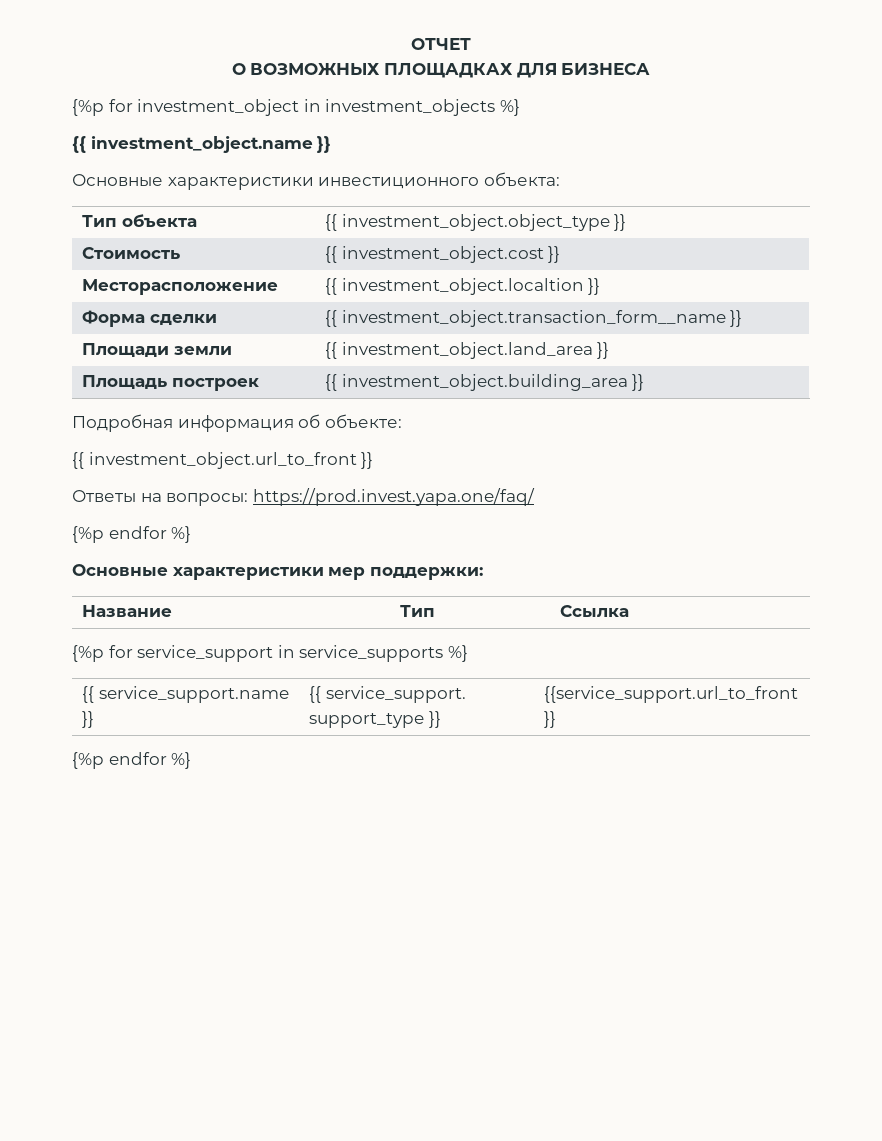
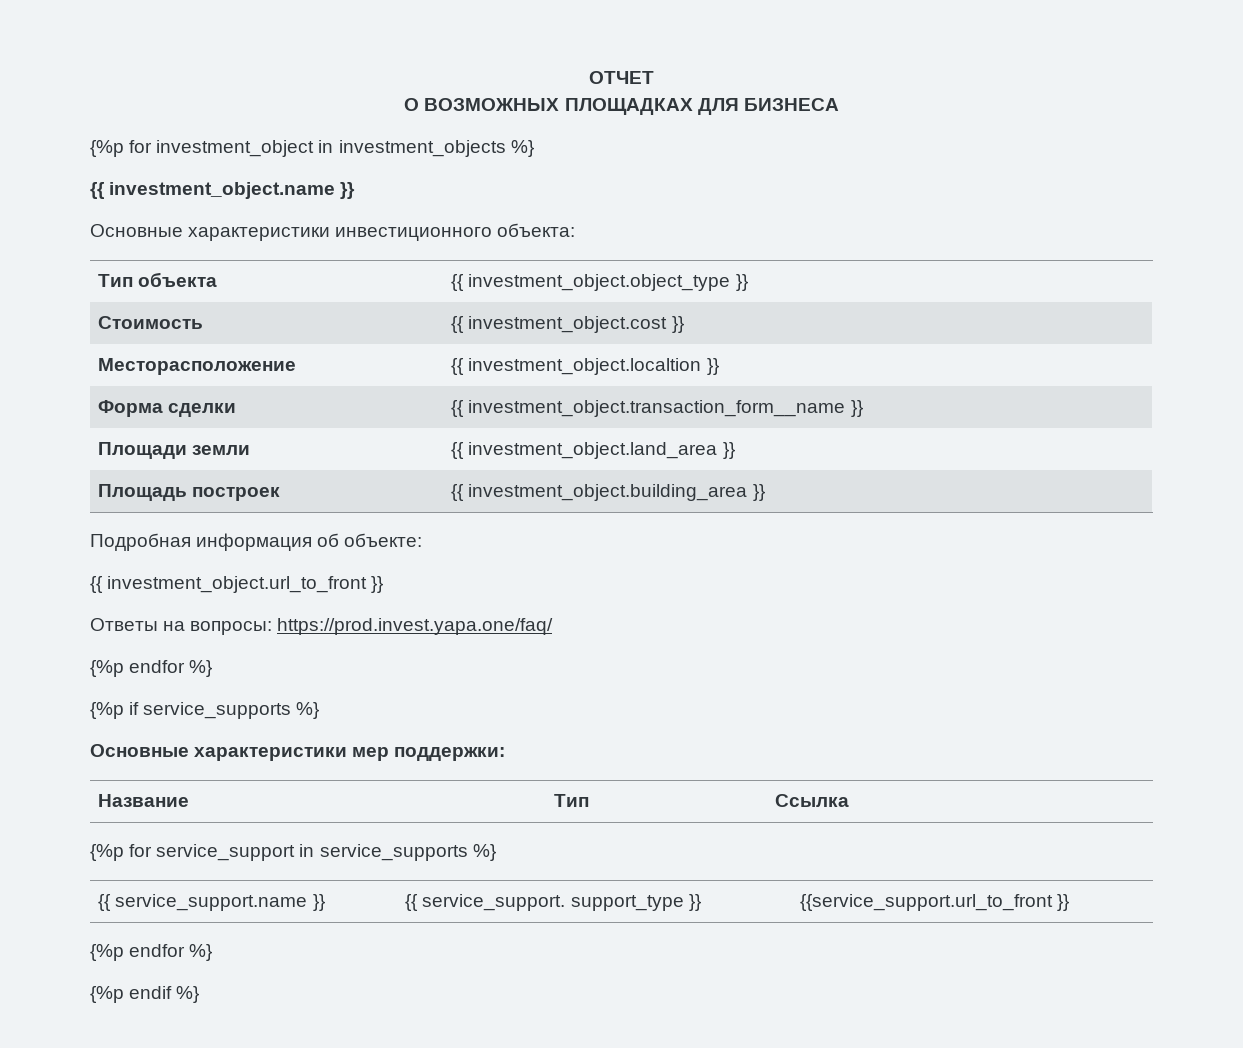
+ {%p if service_supports %}
+ {%p endif %}

